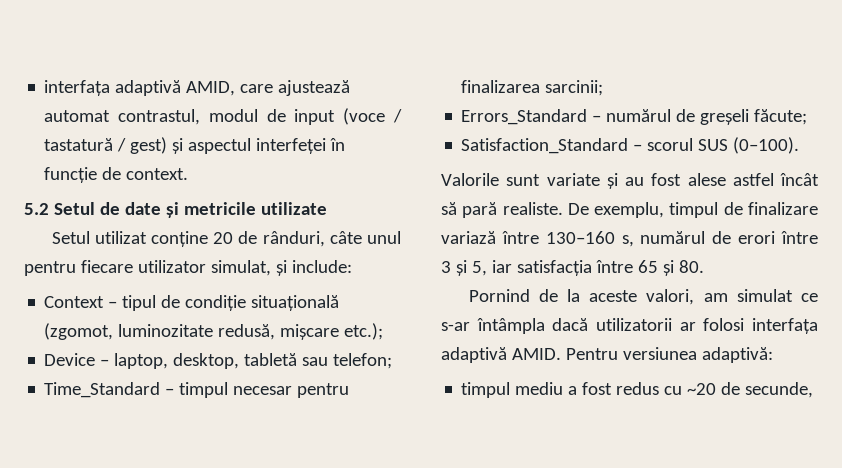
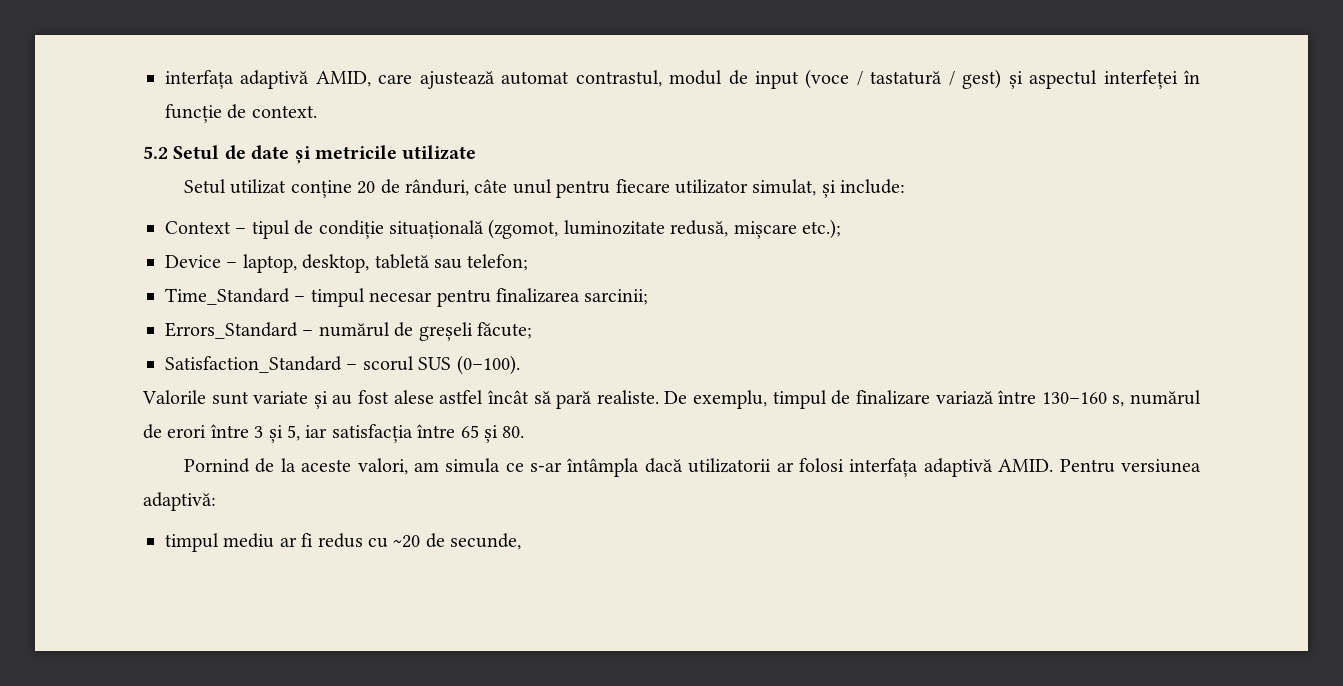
- Pornind de la aceste valori, am simulat ce s-ar întâmpla dacă utilizatorii ar folosi interfața adaptivă AMID.
+ Pornind de la aceste valori, am simula ce s-ar întâmpla dacă utilizatorii ar folosi interfața adaptivă AMID.
- timpul mediu a fost redus cu ~20 de secunde,
+ timpul mediu ar fi redus cu ~20 de secunde,

